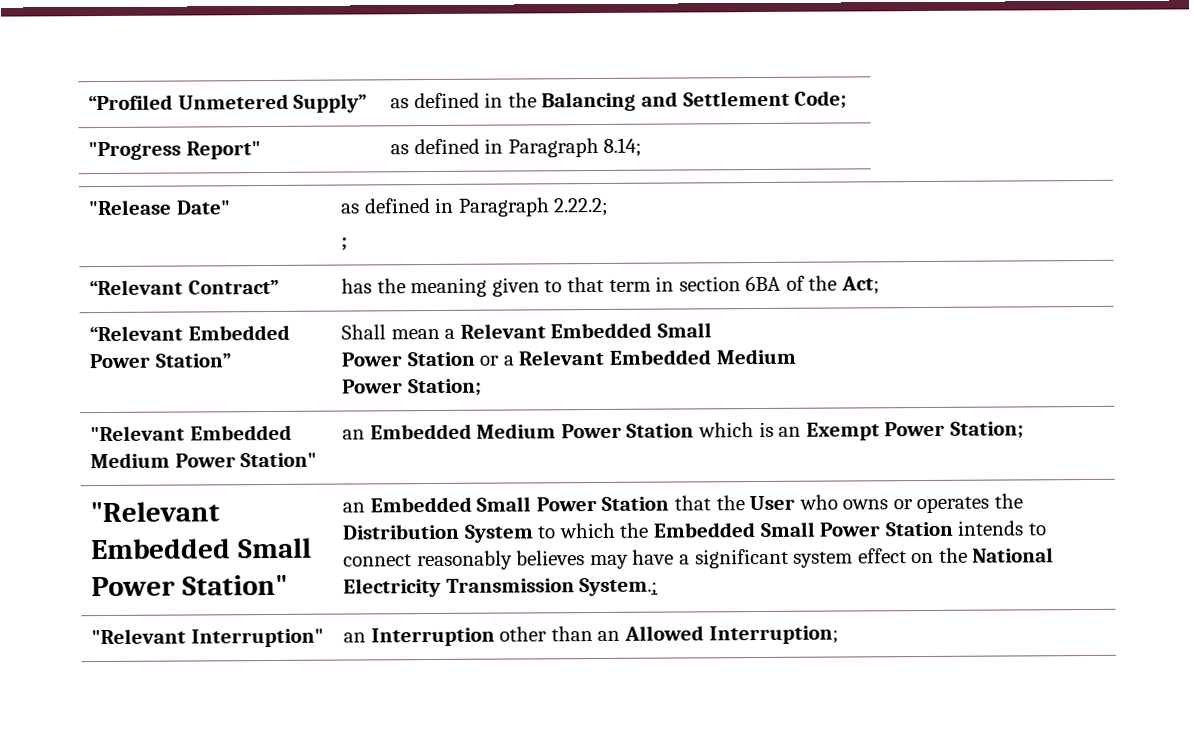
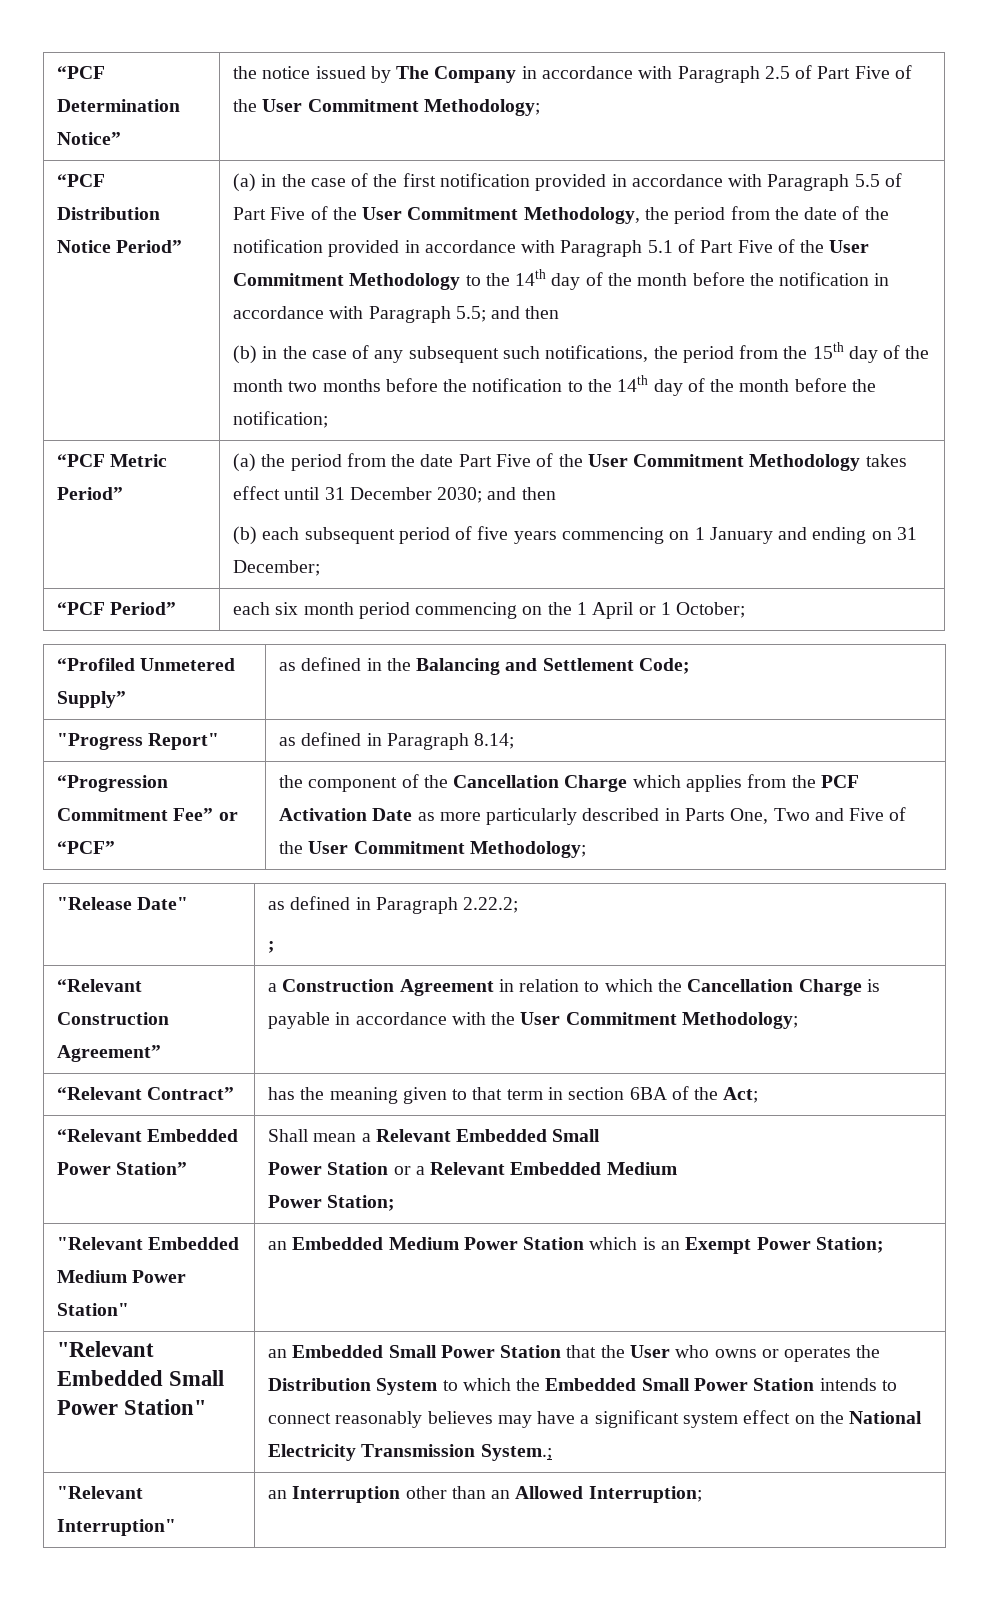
+ “PCF Determination Notice” | the notice issued by The Company in accordance with Paragraph 2.5 of Part Five of the User Commitment Methodology;
+ “PCF Distribution Notice Period” | (a) in the case of the first notification provided in accordance with Paragraph 5.5 of Part Five of the User Commitment Methodology, the period from the date of the notification provided in accordance with Paragraph 5.1 of Part Five of the User Commitment Methodology to the 14th day of the month before the notification in accordance with Paragraph 5.5; and then
+ (b) in the case of any subsequent such notifications, the period from the 15th day of the month two months before the notification to the 14th day of the month before the notification;
+ “PCF Metric Period” | (a) the period from the date Part Five of the User Commitment Methodology takes effect until 31 December 2030; and then
+ (b) each subsequent period of five years commencing on 1 January and ending on 31 December;
+ “PCF Period” | each six month period commencing on the 1 April or 1 October;
+ “Progression Commitment Fee” or “PCF” | the component of the Cancellation Charge which applies from the PCF Activation Date as more particularly described in Parts One, Two and Five of the User Commitment Methodology;
+ “Relevant Construction Agreement” | a Construction Agreement in relation to which the Cancellation Charge is payable in accordance with the User Commitment Methodology;

